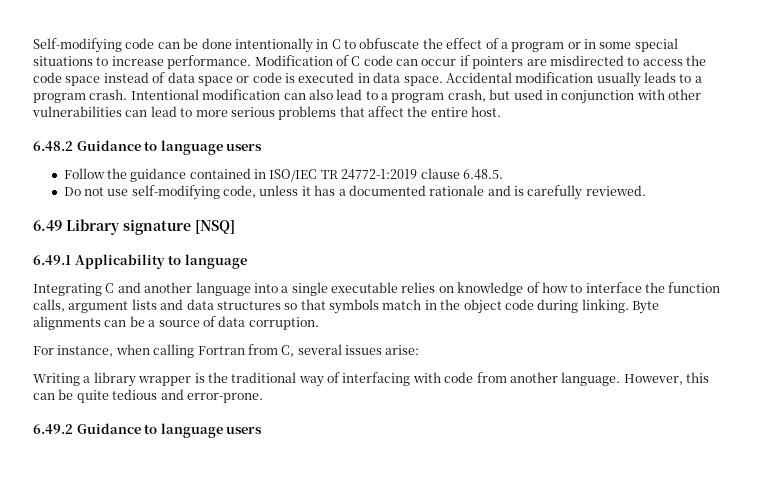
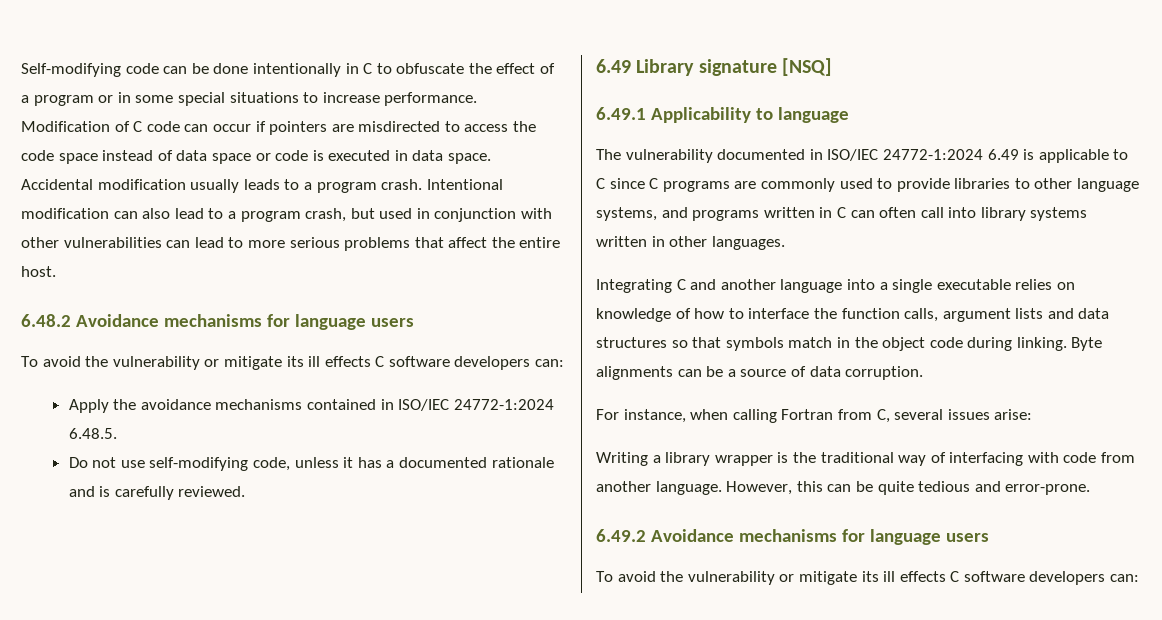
- 6.48.2 Guidance to language users
- Follow the guidance contained in ISO/IEC TR 24772-1:2019 clause 6.48.5.
+ 6.48.2 Avoidance mechanisms for language users
+ To avoid the vulnerability or mitigate its ill effects C software developers can:
+ Apply the avoidance mechanisms contained in ISO/IEC 24772-1:2024 6.48.5.
+ The vulnerability documented in ISO/IEC 24772-1:2024 6.49 is applicable to C since C programs are commonly used to provide libraries to other language systems, and programs written in C can often call into library systems written in other languages.
- 6.49.2 Guidance to language users
+ 6.49.2 Avoidance mechanisms for language users
+ To avoid the vulnerability or mitigate its ill effects C software developers can:

